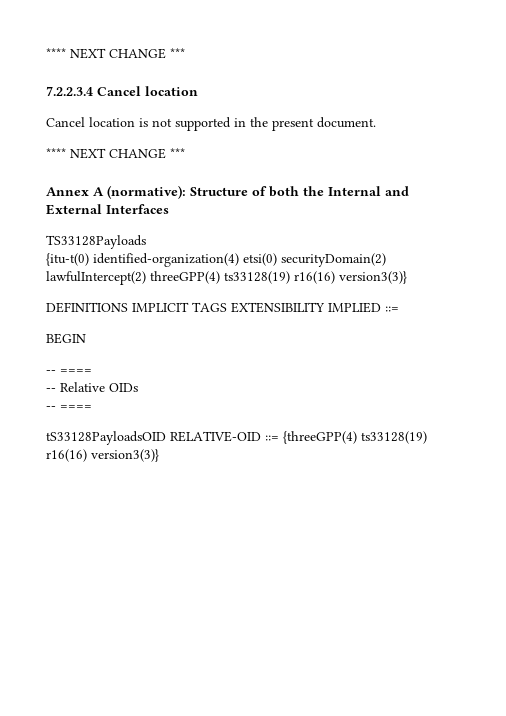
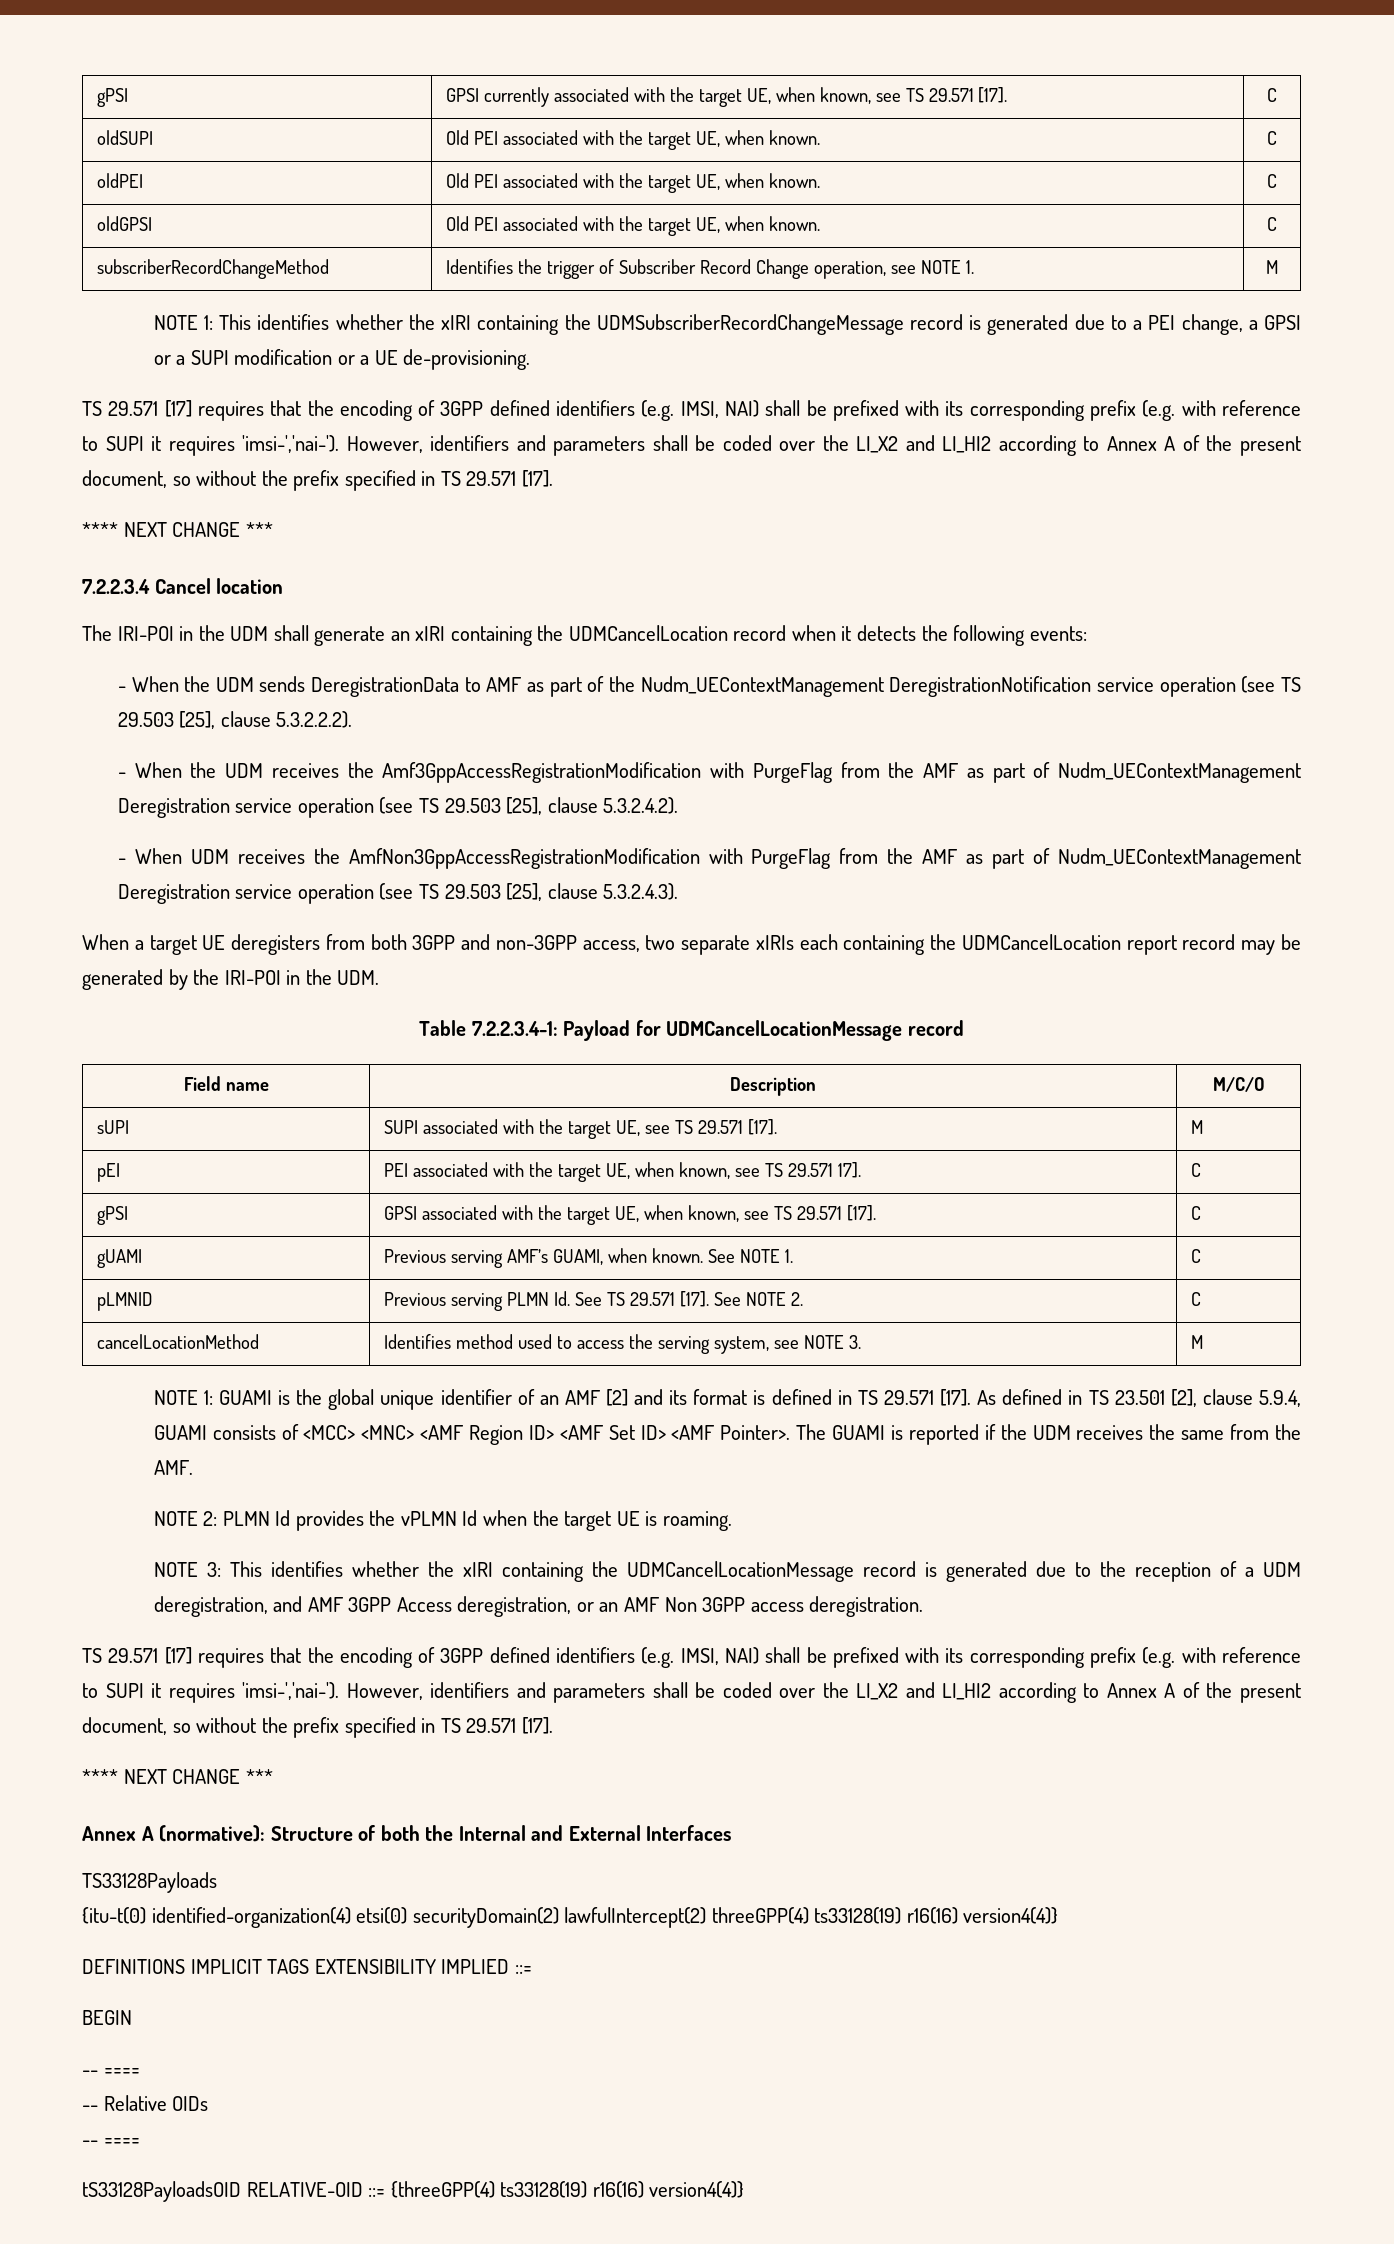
+ gPSI | GPSI currently associated with the target UE, when known, see TS 29.571 [17]. | C
+ oldSUPI | Old PEI associated with the target UE, when known. | C
+ oldPEI | Old PEI associated with the target UE, when known. | C
+ oldGPSI | Old PEI associated with the target UE, when known. | C
+ subscriberRecordChangeMethod | Identifies the trigger of Subscriber Record Change operation, see NOTE 1. | M
+ NOTE 1: This identifies whether the xIRI containing the UDMSubscriberRecordChangeMessage record is generated due to a PEI change, a GPSI or a SUPI modification or a UE de-provisioning.
+ TS 29.571 [17] requires that the encoding of 3GPP defined identifiers (e.g. IMSI, NAI) shall be prefixed with its corresponding prefix (e.g. with reference to SUPI it requires 'imsi-','nai-'). However, identifiers and parameters shall be coded over the LI_X2 and LI_HI2 according to Annex A of the present document, so without the prefix specified in TS 29.571 [17].
- Cancel location is not supported in the present document.
+ The IRI-POI in the UDM shall generate an xIRI containing the UDMCancelLocation record when it detects the following events:
+ - When the UDM sends DeregistrationData to AMF as part of the Nudm_UEContextManagement DeregistrationNotification service operation (see TS 29.503 [25], clause 5.3.2.2.2).
+ - When the UDM receives the Amf3GppAccessRegistrationModification with PurgeFlag from the AMF as part of Nudm_UEContextManagement Deregistration service operation (see TS 29.503 [25], clause 5.3.2.4.2).
+ - When UDM receives the AmfNon3GppAccessRegistrationModification with PurgeFlag from the AMF as part of Nudm_UEContextManagement Deregistration service operation (see TS 29.503 [25], clause 5.3.2.4.3).
+ When a target UE deregisters from both 3GPP and non-3GPP access, two separate xIRIs each containing the UDMCancelLocation report record may be generated by the IRI-POI in the UDM.
+ Table 7.2.2.3.4-1: Payload for UDMCancelLocationMessage record
+ Field name | Description | M/C/O
+ sUPI | SUPI associated with the target UE, see TS 29.571 [17]. | M
+ pEI | PEI associated with the target UE, when known, see TS 29.571 17]. | C
+ gPSI | GPSI associated with the target UE, when known, see TS 29.571 [17]. | C
+ gUAMI | Previous serving AMF’s GUAMI, when known. See NOTE 1. | C
+ pLMNID | Previous serving PLMN Id. See TS 29.571 [17]. See NOTE 2. | C
+ cancelLocationMethod | Identifies method used to access the serving system, see NOTE 3. | M
+ NOTE 1: GUAMI is the global unique identifier of an AMF [2] and its format is defined in TS 29.571 [17]. As defined in TS 23.501 [2], clause 5.9.4, GUAMI consists of <MCC> <MNC> <AMF Region ID> <AMF Set ID> <AMF Pointer>. The GUAMI is reported if the UDM receives the same from the AMF.
+ NOTE 2: PLMN Id provides the vPLMN Id when the target UE is roaming.
+ NOTE 3: This identifies whether the xIRI containing the UDMCancelLocationMessage record is generated due to the reception of a UDM deregistration, and AMF 3GPP Access deregistration, or an AMF Non 3GPP access deregistration.
+ TS 29.571 [17] requires that the encoding of 3GPP defined identifiers (e.g. IMSI, NAI) shall be prefixed with its corresponding prefix (e.g. with reference to SUPI it requires 'imsi-','nai-'). However, identifiers and parameters shall be coded over the LI_X2 and LI_HI2 according to Annex A of the present document, so without the prefix specified in TS 29.571 [17].
- {itu-t(0) identified-organization(4) etsi(0) securityDomain(2) lawfulIntercept(2) threeGPP(4) ts33128(19) r16(16) version3(3)}
+ {itu-t(0) identified-organization(4) etsi(0) securityDomain(2) lawfulIntercept(2) threeGPP(4) ts33128(19) r16(16) version4(4)}
- tS33128PayloadsOID RELATIVE-OID ::= {threeGPP(4) ts33128(19) r16(16) version3(3)}
+ tS33128PayloadsOID RELATIVE-OID ::= {threeGPP(4) ts33128(19) r16(16) version4(4)}

